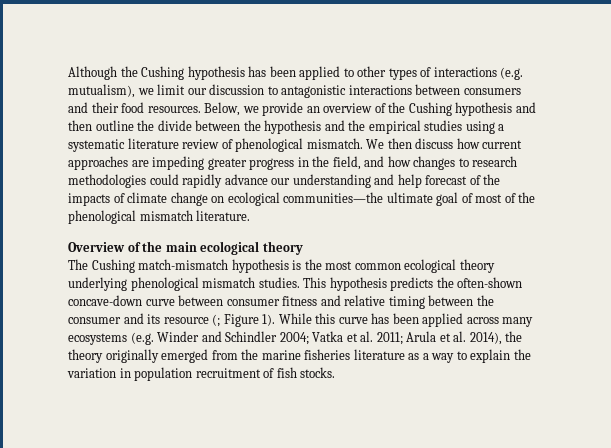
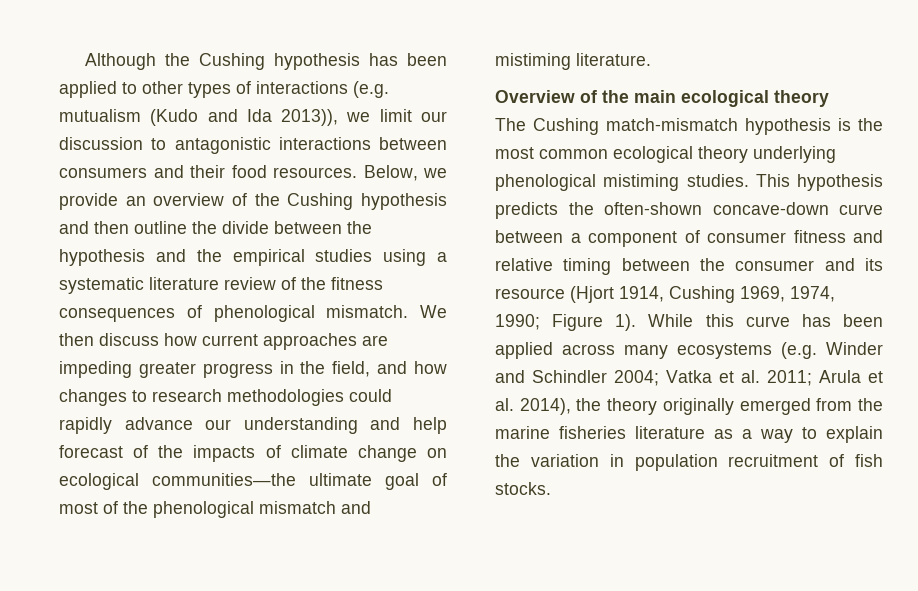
- Although the Cushing hypothesis has been applied to other types of interactions (e.g. mutualism), we limit our discussion to antagonistic interactions between consumers and their food resources.
+ Although the Cushing hypothesis has been applied to other types of interactions (e.g. mutualism (Kudo and Ida 2013)), we limit our discussion to antagonistic interactions between consumers and their food resources.
- Below, we provide an overview of the Cushing hypothesis and then outline the divide between the hypothesis and the empirical studies using a systematic literature review of phenological mismatch.
+ Below, we provide an overview of the Cushing hypothesis and then outline the divide between the hypothesis and the empirical studies using a systematic literature review of the fitness consequences of phenological mismatch.
- We then discuss how current approaches are impeding greater progress in the field, and how changes to research methodologies could rapidly advance our understanding and help forecast of the impacts of climate change on ecological communities—the ultimate goal of most of the phenological mismatch literature.
+ We then discuss how current approaches are impeding greater progress in the field, and how changes to research methodologies could rapidly advance our understanding and help forecast of the impacts of climate change on ecological communities—the ultimate goal of most of the phenological mismatch and mistiming literature.
- The Cushing match-mismatch hypothesis is the most common ecological theory underlying phenological mismatch studies.
+ The Cushing match-mismatch hypothesis is the most common ecological theory underlying phenological mistiming studies.
- This hypothesis predicts the often-shown concave-down curve between consumer fitness and relative timing between the consumer and its resource (; Figure 1).
+ This hypothesis predicts the often-shown concave-down curve between a component of consumer fitness and relative timing between the consumer and its resource (Hjort 1914, Cushing 1969, 1974, 1990; Figure 1).

